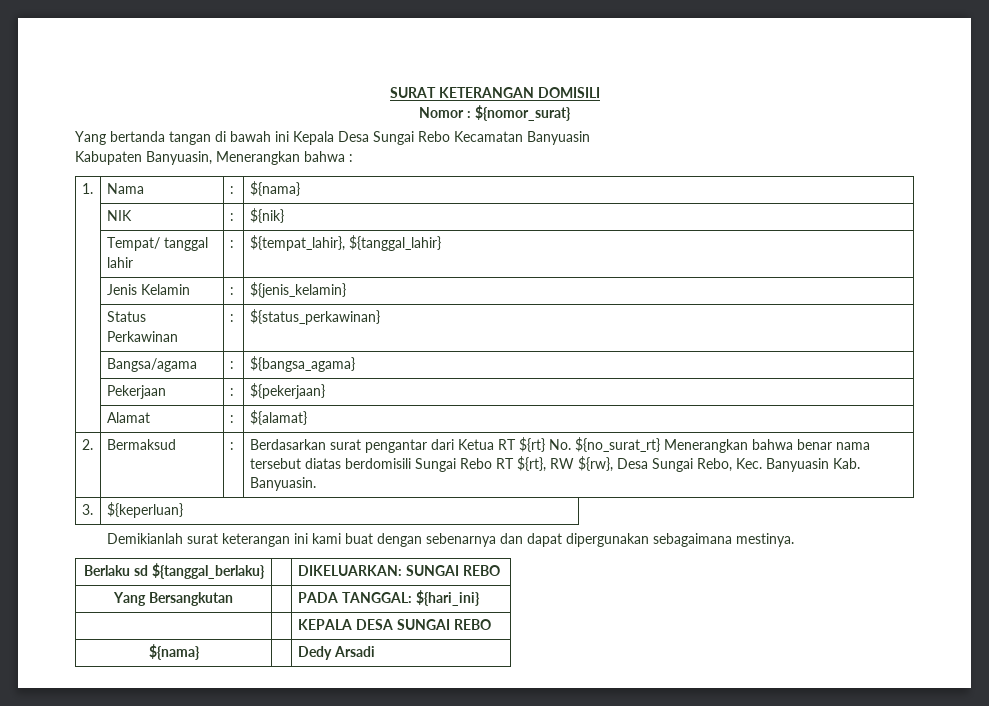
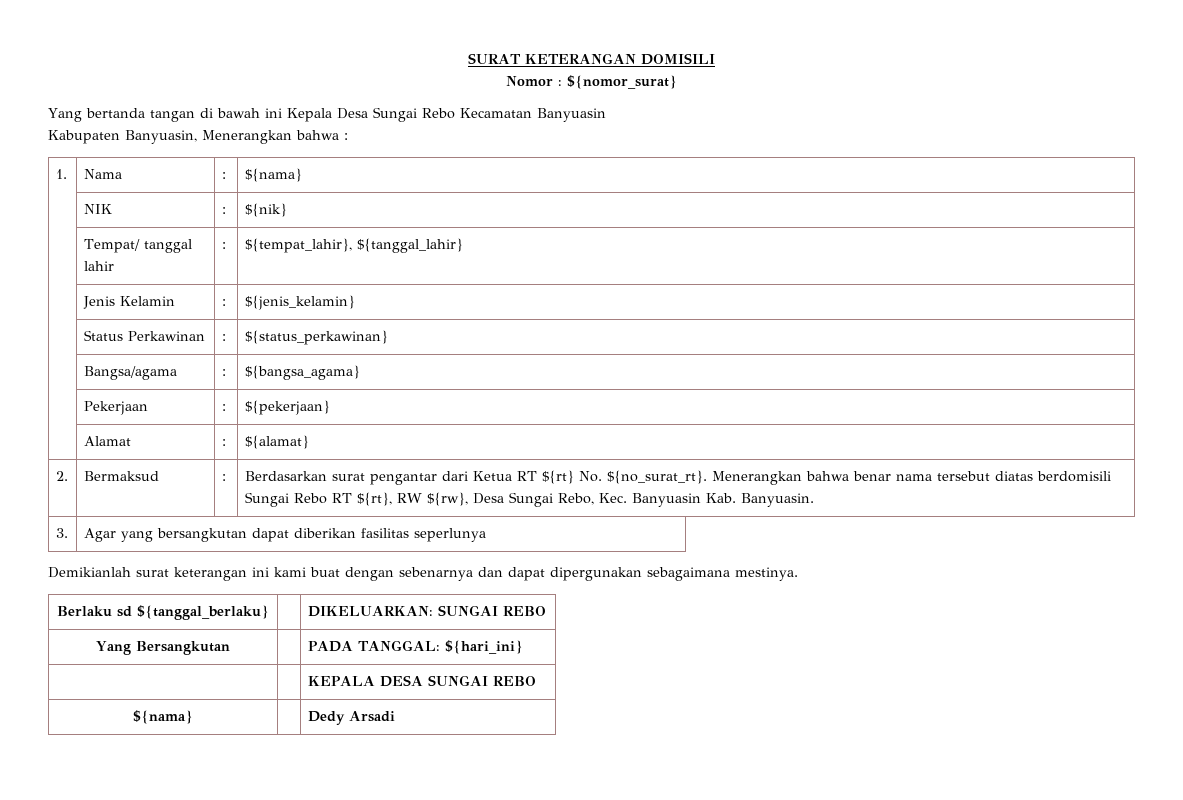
- 2. | Bermaksud | : | Berdasarkan surat pengantar dari Ketua RT ${rt} No. ${no_surat_rt} Menerangkan bahwa benar nama tersebut diatas berdomisili Sungai Rebo RT ${rt}, RW ${rw}, Desa Sungai Rebo, Kec. Banyuasin Kab. Banyuasin.
+ 2. | Bermaksud | : | Berdasarkan surat pengantar dari Ketua RT ${rt} No. ${no_surat_rt}. Menerangkan bahwa benar nama tersebut diatas berdomisili Sungai Rebo RT ${rt}, RW ${rw}, Desa Sungai Rebo, Kec. Banyuasin Kab. Banyuasin.
- 3. | ${keperluan}
+ 3. | Agar yang bersangkutan dapat diberikan fasilitas seperlunya

